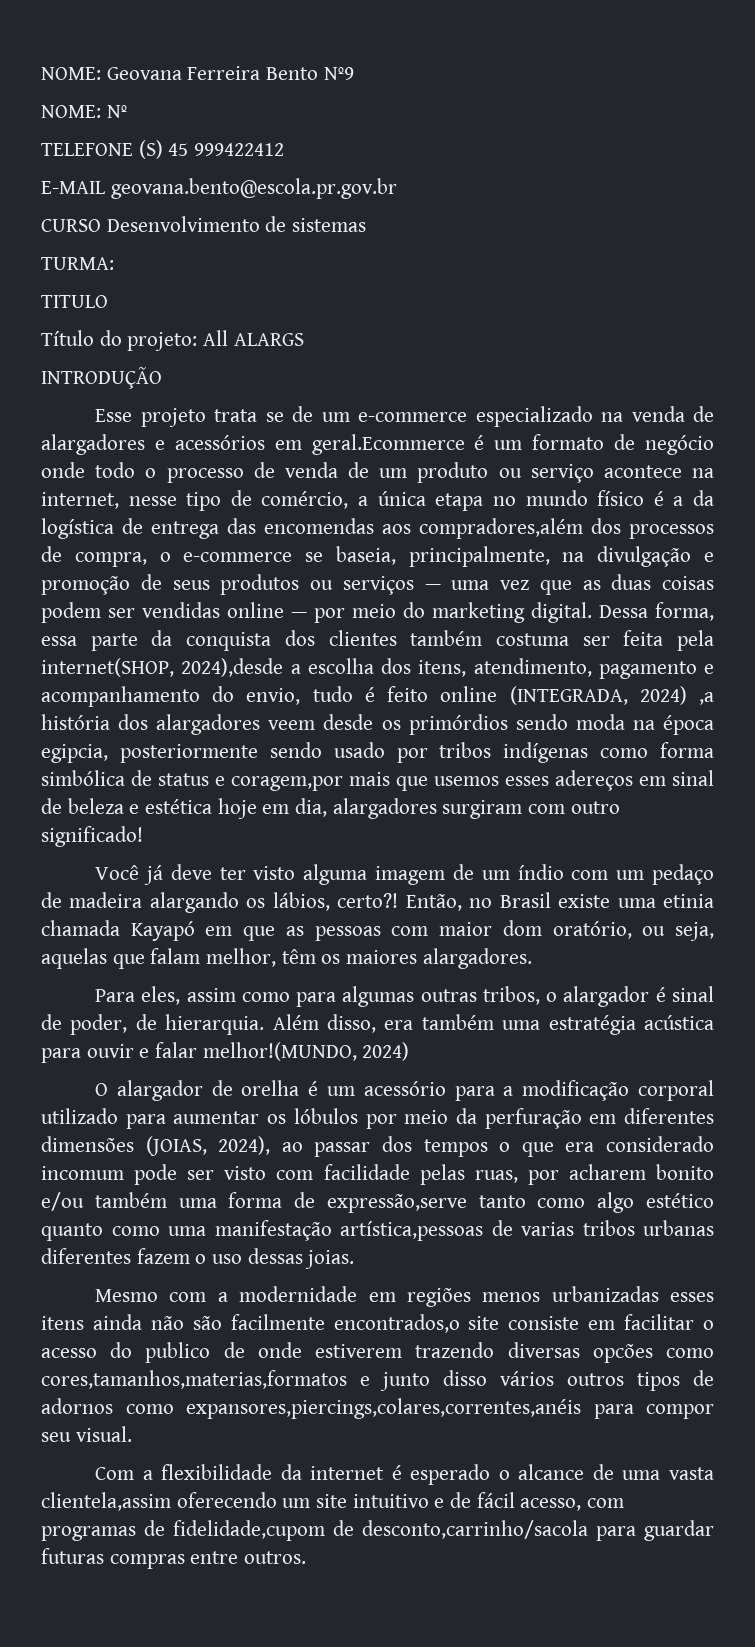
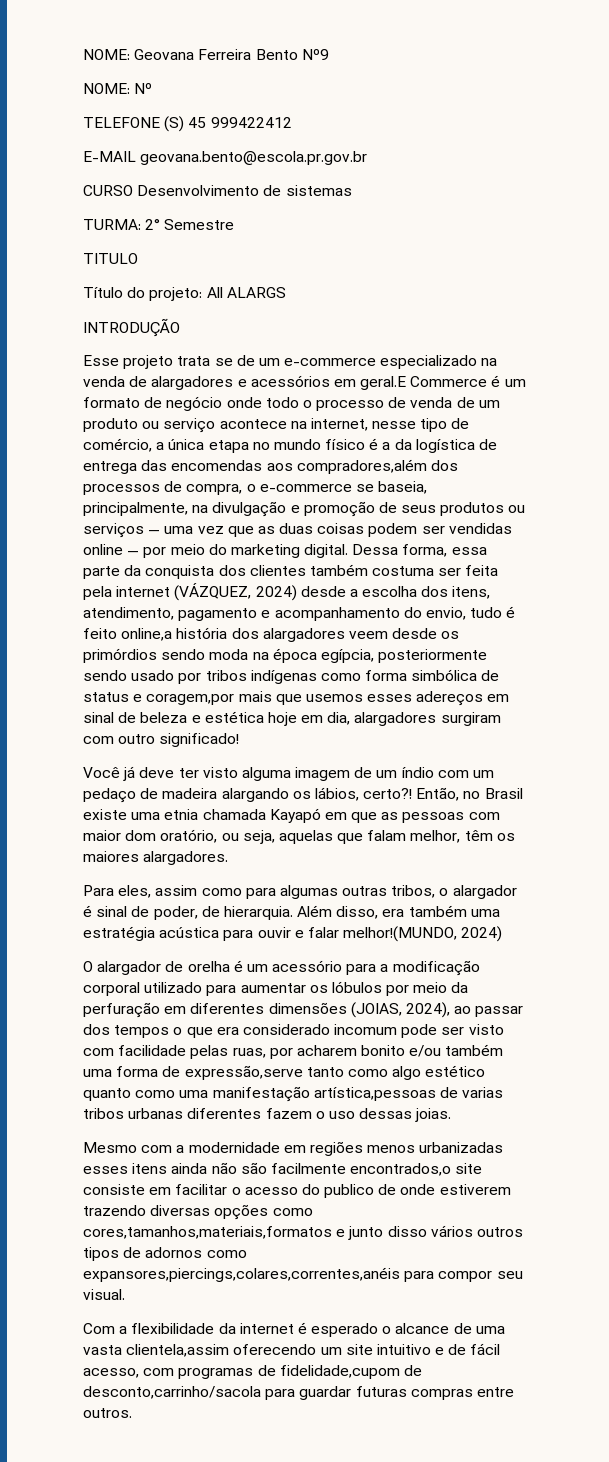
- TURMA:
+ TURMA: 2° Semestre
- Esse projeto trata se de um e-commerce especializado na venda de alargadores e acessórios em geral.Ecommerce é um formato de negócio onde todo o processo de venda de um produto ou serviço acontece na internet, nesse tipo de comércio, a única etapa no mundo físico é a da logística de entrega das encomendas aos compradores,além dos processos de compra, o e-commerce se baseia, principalmente, na divulgação e promoção de seus produtos ou serviços — uma vez que as duas coisas podem ser vendidas online — por meio do marketing digital.
+ Esse projeto trata se de um e-commerce especializado na venda de alargadores e acessórios em geral.E Commerce é um formato de negócio onde todo o processo de venda de um produto ou serviço acontece na internet, nesse tipo de comércio, a única etapa no mundo físico é a da logística de entrega das encomendas aos compradores,além dos processos de compra, o e-commerce se baseia, principalmente, na divulgação e promoção de seus produtos ou serviços — uma vez que as duas coisas podem ser vendidas online — por meio do marketing digital.
- Dessa forma, essa parte da conquista dos clientes também costuma ser feita pela internet(SHOP, 2024),desde a escolha dos itens, atendimento, pagamento e acompanhamento do envio, tudo é feito online (INTEGRADA, 2024) ,a história dos alargadores veem desde os primórdios sendo moda na época egipcia, posteriormente sendo usado por tribos indígenas como forma simbólica de status e coragem,por mais que usemos esses adereços em sinal de beleza e estética hoje em dia, alargadores surgiram com outro significado!
+ Dessa forma, essa parte da conquista dos clientes também costuma ser feita pela internet (VÁZQUEZ, 2024) desde a escolha dos itens, atendimento, pagamento e acompanhamento do envio, tudo é feito online,a história dos alargadores veem desde os primórdios sendo moda na época egípcia, posteriormente sendo usado por tribos indígenas como forma simbólica de status e coragem,por mais que usemos esses adereços em sinal de beleza e estética hoje em dia, alargadores surgiram com outro significado!
- Então, no Brasil existe uma etinia chamada Kayapó em que as pessoas com maior dom oratório, ou seja, aquelas que falam melhor, têm os maiores alargadores.
+ Então, no Brasil existe uma etnia chamada Kayapó em que as pessoas com maior dom oratório, ou seja, aquelas que falam melhor, têm os maiores alargadores.
- Mesmo com a modernidade em regiões menos urbanizadas esses itens ainda não são facilmente encontrados,o site consiste em facilitar o acesso do publico de onde estiverem trazendo diversas opcões como cores,tamanhos,materias,formatos e junto disso vários outros tipos de adornos como expansores,piercings,colares,correntes,anéis para compor seu visual.
+ Mesmo com a modernidade em regiões menos urbanizadas esses itens ainda não são facilmente encontrados,o site consiste em facilitar o acesso do publico de onde estiverem trazendo diversas opções como cores,tamanhos,materiais,formatos e junto disso vários outros tipos de adornos como expansores,piercings,colares,correntes,anéis para compor seu visual.

